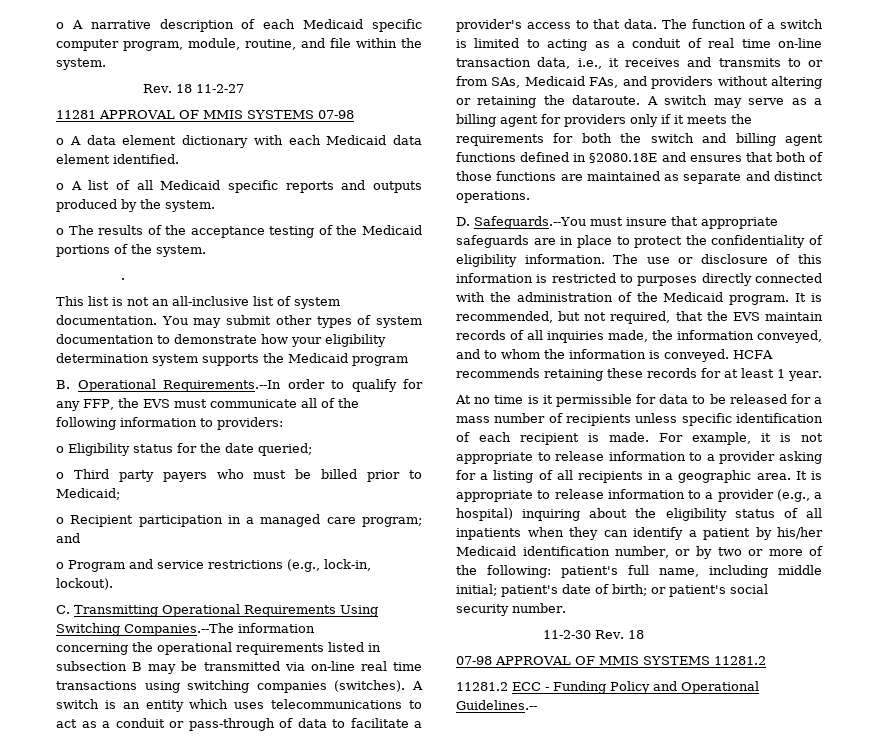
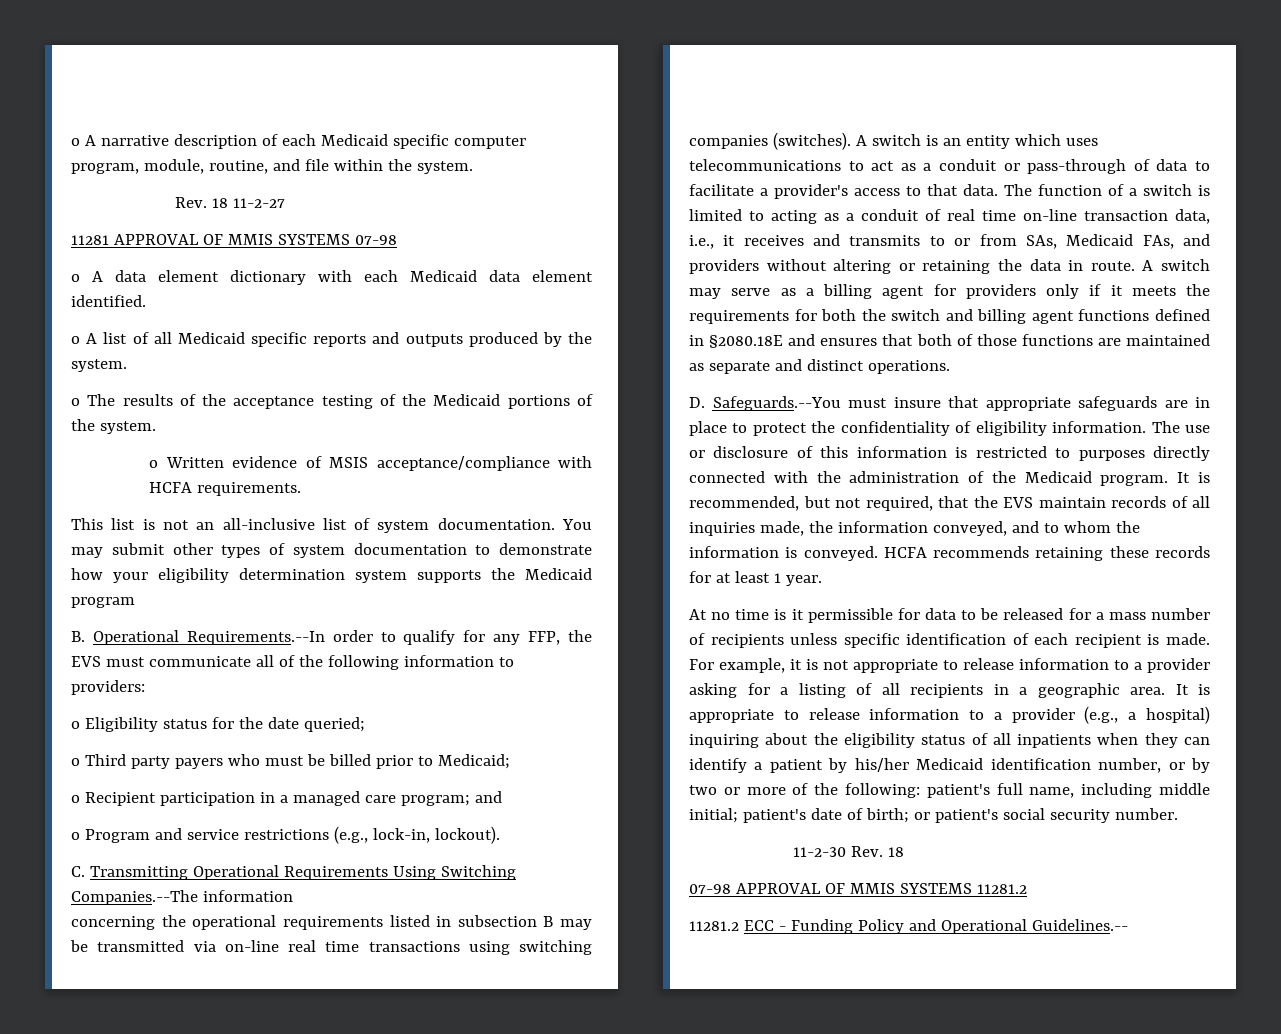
- .
+ o Written evidence of MSIS acceptance/compliance with HCFA requirements.
- The function of a switch is limited to acting as a conduit of real time on-line transaction data, i.e., it receives and transmits to or from SAs, Medicaid FAs, and providers without altering or retaining the dataroute.
+ The function of a switch is limited to acting as a conduit of real time on-line transaction data, i.e., it receives and transmits to or from SAs, Medicaid FAs, and providers without altering or retaining the data in route.

